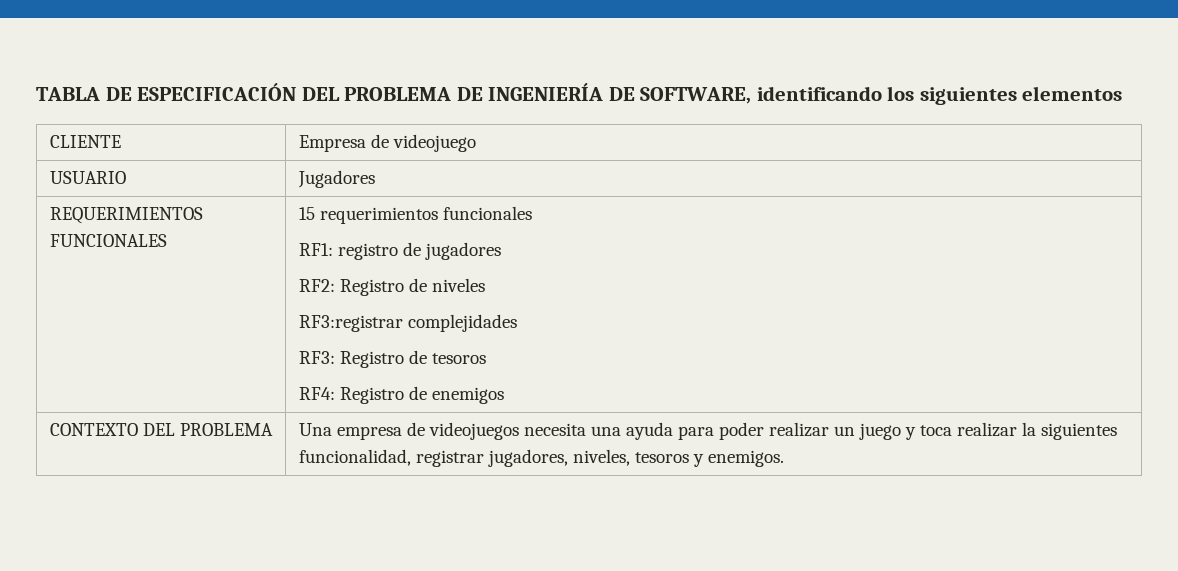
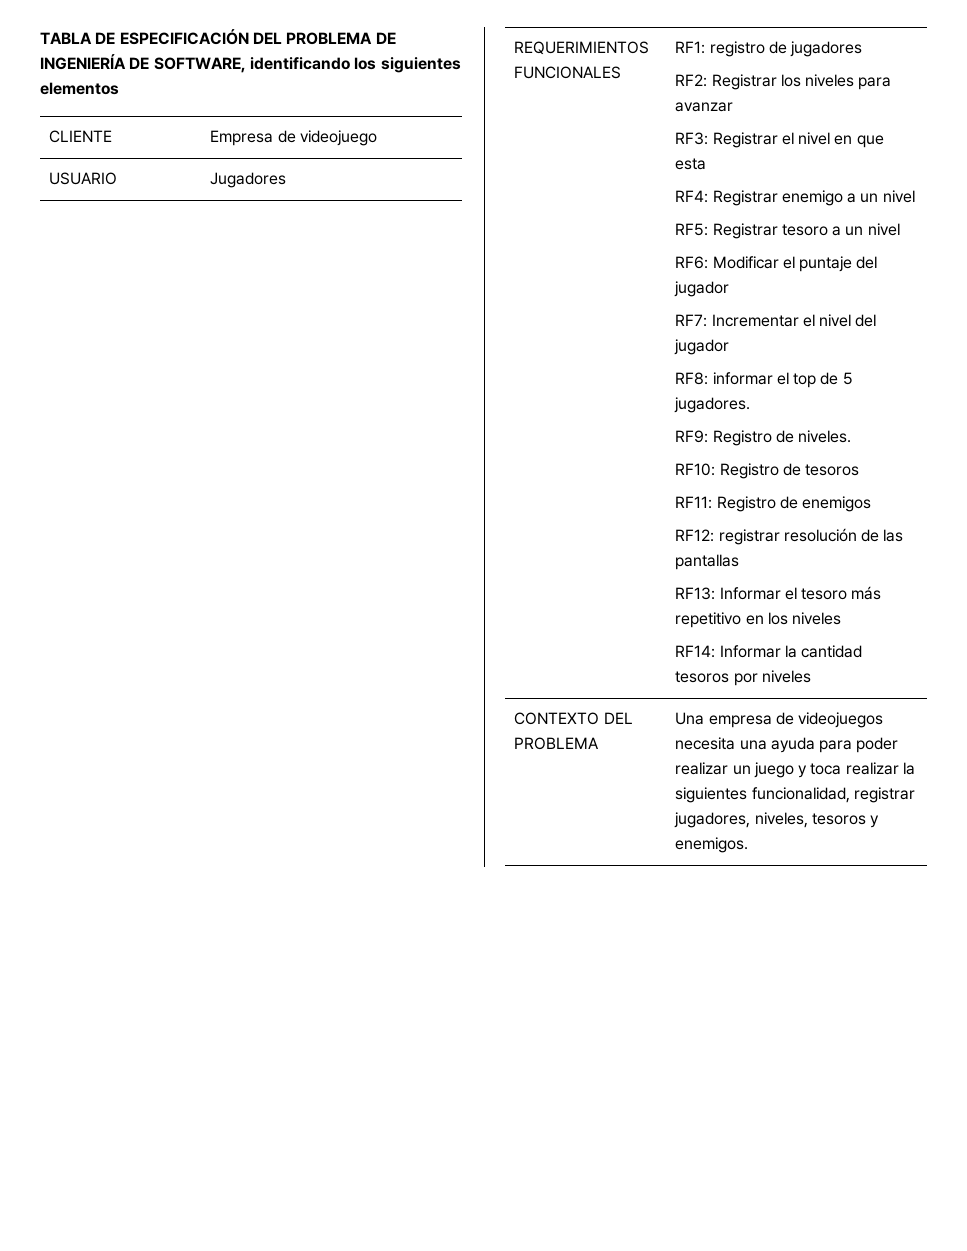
- 15 requerimientos funcionales
- RF2: Registro de niveles
- RF3:registrar complejidades
- RF3: Registro de tesoros
+ RF2: Registrar los niveles para avanzar
+ RF3: Registrar el nivel en que esta
+ RF4: Registrar enemigo a un nivel
+ RF5: Registrar tesoro a un nivel
+ RF6: Modificar el puntaje del jugador
+ RF7: Incrementar el nivel del jugador
+ RF8: informar el top de 5 jugadores.
+ RF9: Registro de niveles.
+ RF10: Registro de tesoros
- RF4: Registro de enemigos
+ RF11: Registro de enemigos
+ RF12: registrar resolución de las pantallas
+ RF13: Informar el tesoro más repetitivo en los niveles
+ RF14: Informar la cantidad tesoros por niveles

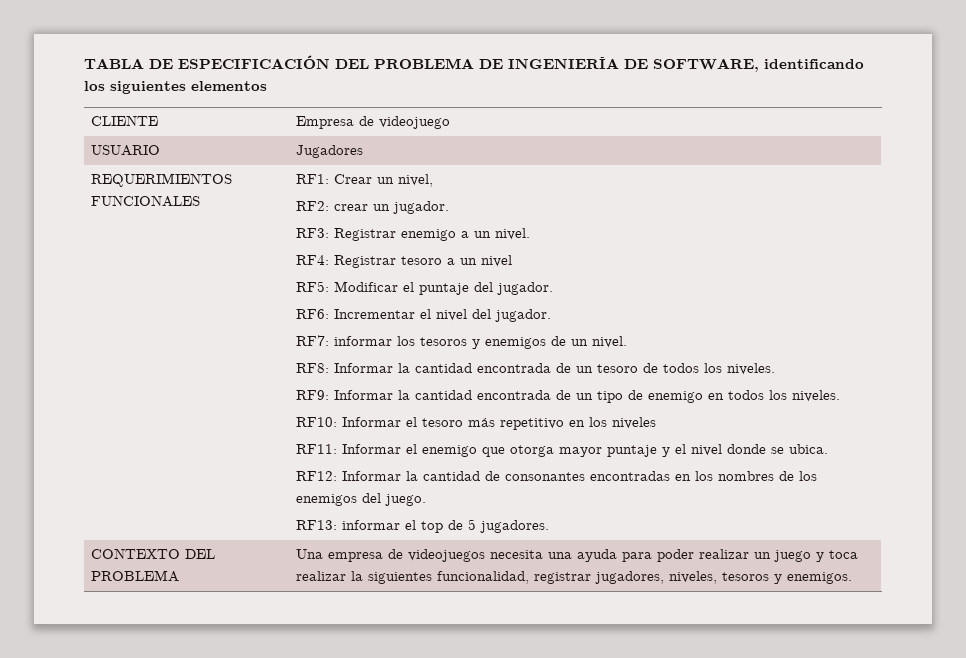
- RF1: registro de jugadores
- RF2: Registrar los niveles para avanzar
- RF3: Registrar el nivel en que esta
- RF4: Registrar enemigo a un nivel
- RF5: Registrar tesoro a un nivel
+ RF1: Crear un nivel,
+ RF2: crear un jugador.
+ RF3: Registrar enemigo a un nivel.
+ RF4: Registrar tesoro a un nivel
- RF6: Modificar el puntaje del jugador
- RF7: Incrementar el nivel del jugador
- RF8: informar el top de 5 jugadores.
- RF9: Registro de niveles.
- RF10: Registro de tesoros
- RF11: Registro de enemigos
- RF12: registrar resolución de las pantallas
- RF13: Informar el tesoro más repetitivo en los niveles
+ RF5: Modificar el puntaje del jugador.
+ RF6: Incrementar el nivel del jugador.
+ RF7: informar los tesoros y enemigos de un nivel.
+ RF8: Informar la cantidad encontrada de un tesoro de todos los niveles.
+ RF9: Informar la cantidad encontrada de un tipo de enemigo en todos los niveles.
+ RF10: Informar el tesoro más repetitivo en los niveles
- RF14: Informar la cantidad tesoros por niveles
+ RF11: Informar el enemigo que otorga mayor puntaje y el nivel donde se ubica.
+ RF12: Informar la cantidad de consonantes encontradas en los nombres de los enemigos del juego.
+ RF13: informar el top de 5 jugadores.

